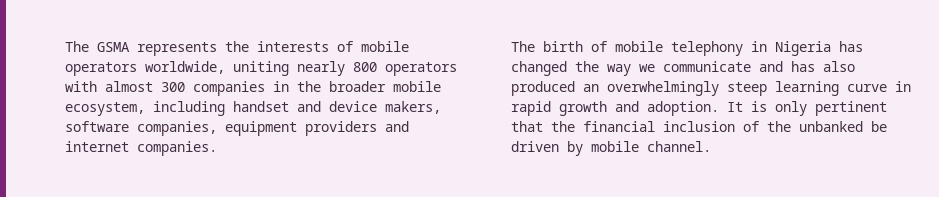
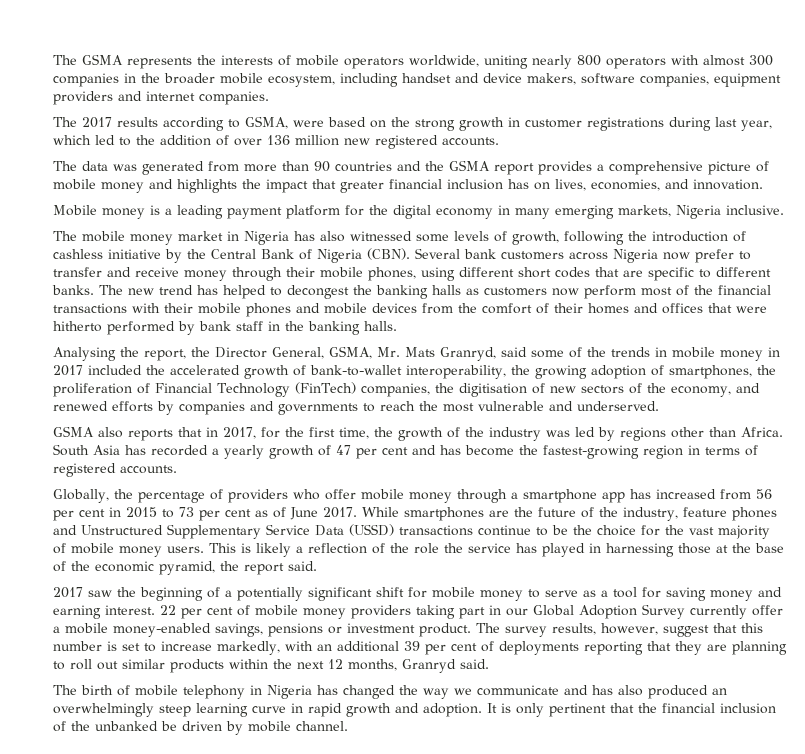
+ The 2017 results according to GSMA, were based on the strong growth in customer registrations during last year, which led to the addition of over 136 million new registered accounts.
+ The data was generated from more than 90 countries and the GSMA report provides a comprehensive picture of mobile money and highlights the impact that greater financial inclusion has on lives, economies, and innovation.
+ Mobile money is a leading payment platform for the digital economy in many emerging markets, Nigeria inclusive.
+ The mobile money market in Nigeria has also witnessed some levels of growth, following the introduction of cashless initiative by the Central Bank of Nigeria (CBN). Several bank customers across Nigeria now prefer to transfer and receive money through their mobile phones, using different short codes that are specific to different banks. The new trend has helped to decongest the banking halls as customers now perform most of the financial transactions with their mobile phones and mobile devices from the comfort of their homes and offices that were hitherto performed by bank staff in the banking halls.
+ Analysing the report, the Director General, GSMA, Mr. Mats Granryd, said some of the trends in mobile money in 2017 included the accelerated growth of bank-to-wallet interoperability, the growing adoption of smartphones, the proliferation of Financial Technology (FinTech) companies, the digitisation of new sectors of the economy, and renewed efforts by companies and governments to reach the most vulnerable and underserved.
+ GSMA also reports that in 2017, for the first time, the growth of the industry was led by regions other than Africa. South Asia has recorded a yearly growth of 47 per cent and has become the fastest-growing region in terms of registered accounts.
+ Globally, the percentage of providers who offer mobile money through a smartphone app has increased from 56 per cent in 2015 to 73 per cent as of June 2017. While smartphones are the future of the industry, feature phones and Unstructured Supplementary Service Data (USSD) transactions continue to be the choice for the vast majority of mobile money users. This is likely a reflection of the role the service has played in harnessing those at the base of the economic pyramid, the report said.
+ 2017 saw the beginning of a potentially significant shift for mobile money to serve as a tool for saving money and earning interest. 22 per cent of mobile money providers taking part in our Global Adoption Survey currently offer a mobile money-enabled savings, pensions or investment product. The survey results, however, suggest that this number is set to increase markedly, with an additional 39 per cent of deployments reporting that they are planning to roll out similar products within the next 12 months, Granryd said.

